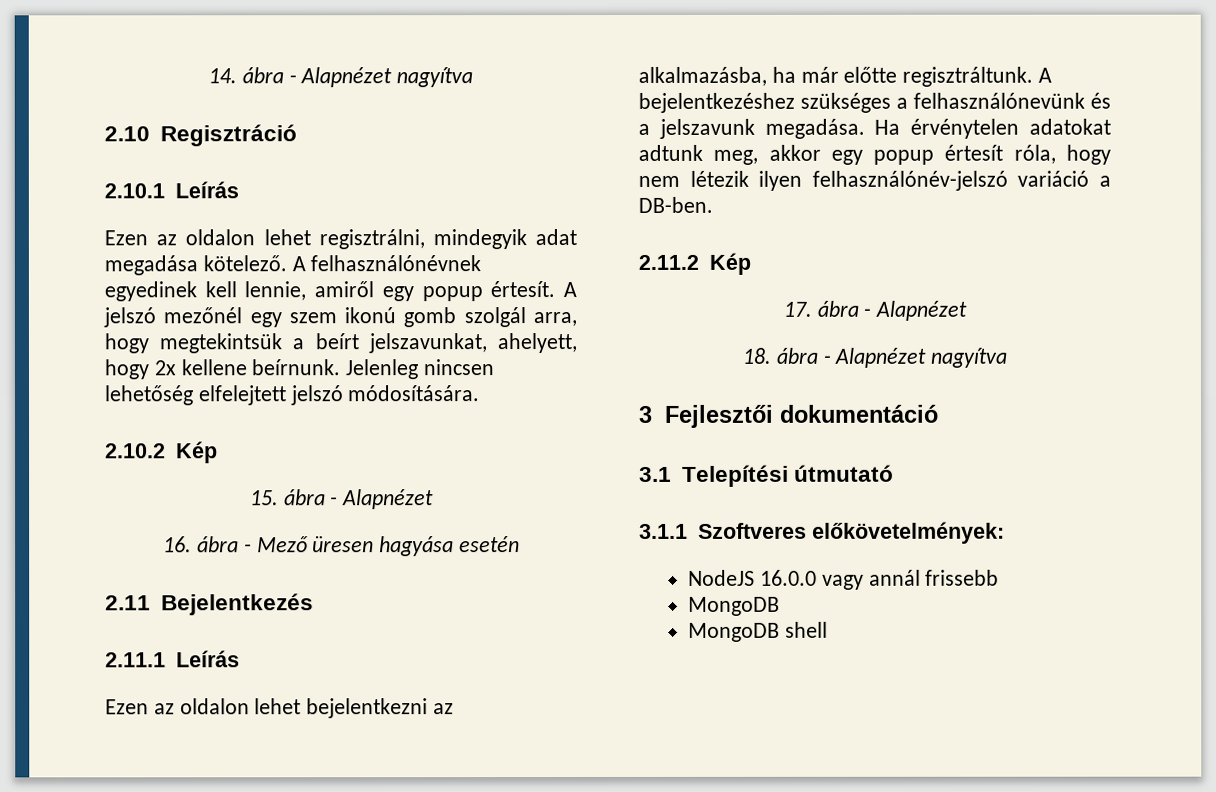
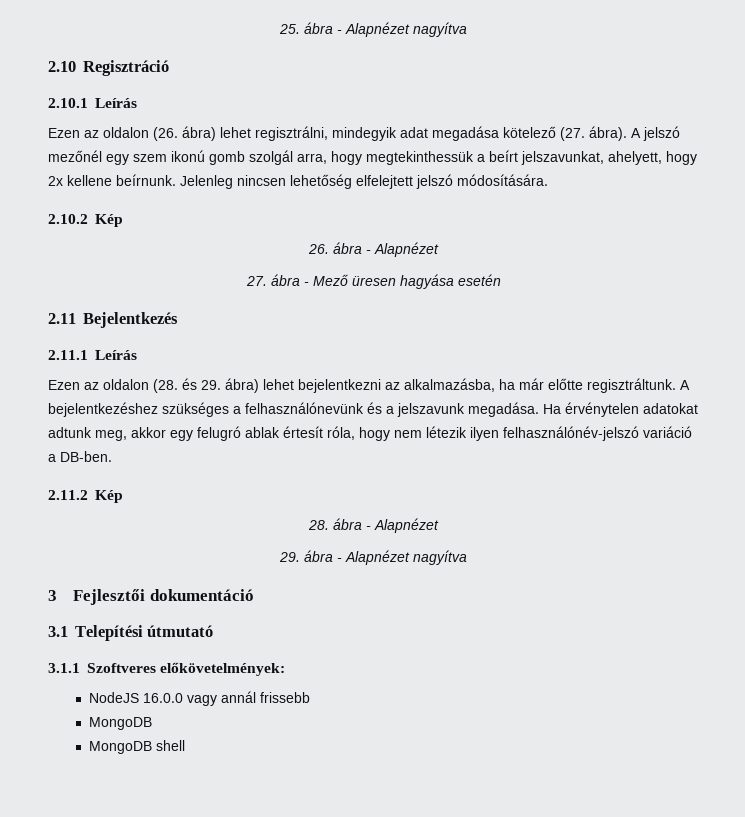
- 14. ábra - Alapnézet nagyítva
+ 25. ábra - Alapnézet nagyítva
- Ezen az oldalon lehet regisztrálni, mindegyik adat megadása kötelező. A felhasználónévnek egyedinek kell lennie, amiről egy popup értesít.
+ Ezen az oldalon (26. ábra) lehet regisztrálni, mindegyik adat megadása kötelező (27. ábra).
- A jelszó mezőnél egy szem ikonú gomb szolgál arra, hogy megtekintsük a beírt jelszavunkat, ahelyett, hogy 2x kellene beírnunk.
+ A jelszó mezőnél egy szem ikonú gomb szolgál arra, hogy megtekinthessük a beírt jelszavunkat, ahelyett, hogy 2x kellene beírnunk.
- 15. ábra - Alapnézet
- 16. ábra - Mező üresen hagyása esetén
+ 26. ábra - Alapnézet
+ 27. ábra - Mező üresen hagyása esetén
- Ezen az oldalon lehet bejelentkezni az alkalmazásba, ha már előtte regisztráltunk.
+ Ezen az oldalon (28. és 29. ábra) lehet bejelentkezni az alkalmazásba, ha már előtte regisztráltunk.
- Ha érvénytelen adatokat adtunk meg, akkor egy popup értesít róla, hogy nem létezik ilyen felhasználónév-jelszó variáció a DB-ben.
+ Ha érvénytelen adatokat adtunk meg, akkor egy felugró ablak értesít róla, hogy nem létezik ilyen felhasználónév-jelszó variáció a DB-ben.
- 17. ábra - Alapnézet
- 18. ábra - Alapnézet nagyítva
+ 28. ábra - Alapnézet
+ 29. ábra - Alapnézet nagyítva

